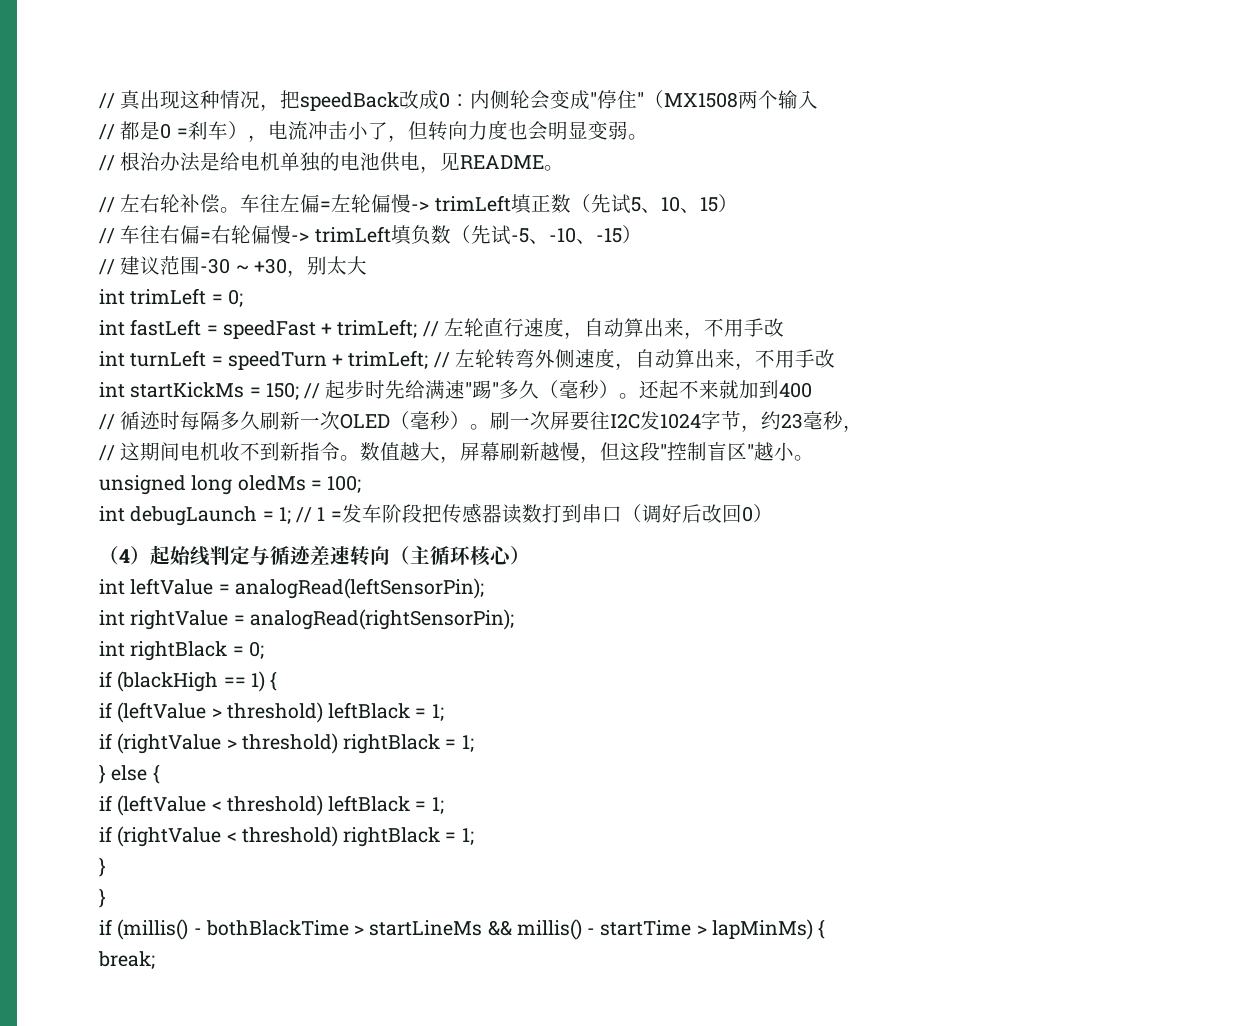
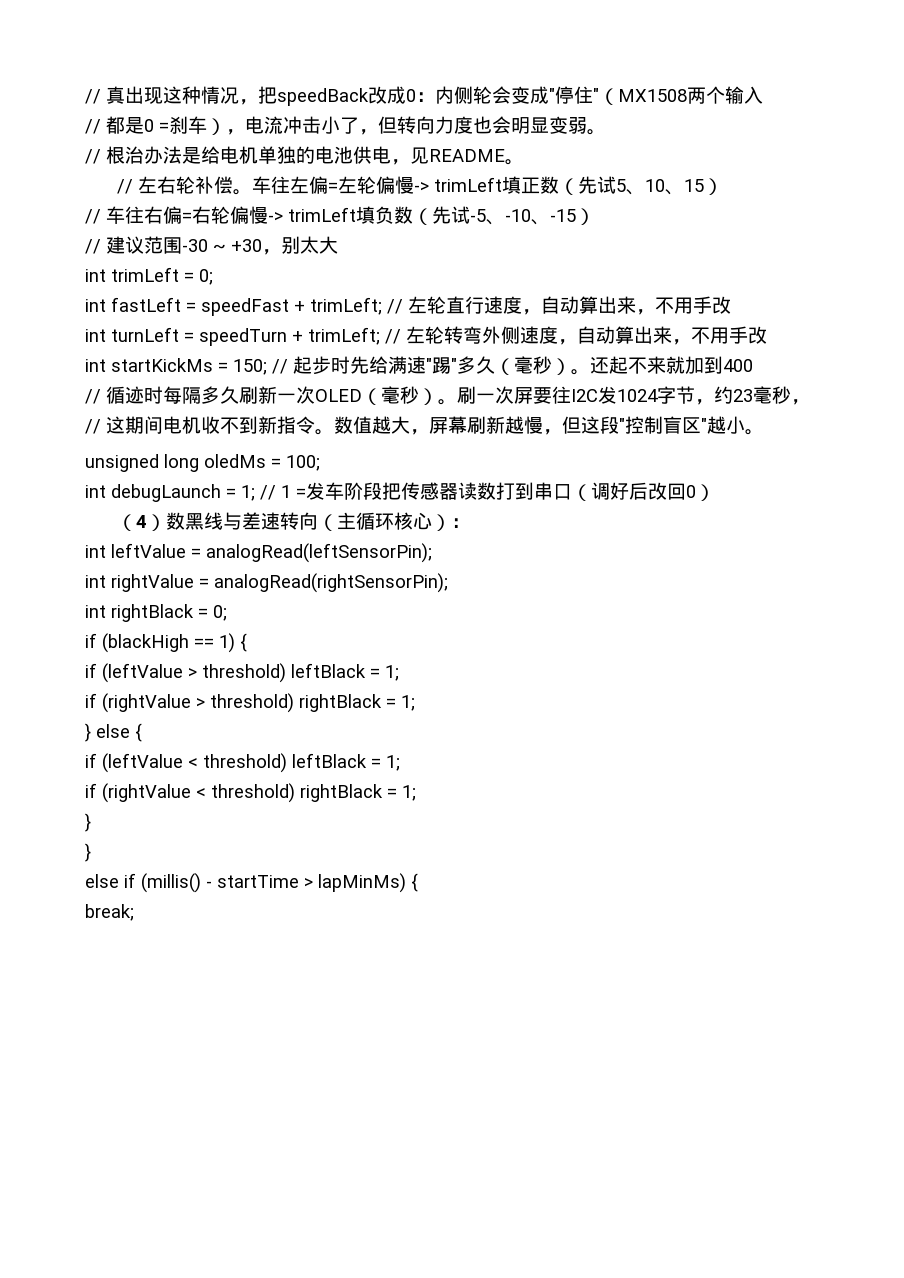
- （4）起始线判定与循迹差速转向（主循环核心）
+ （4）数黑线与差速转向（主循环核心）：
- if (millis() - bothBlackTime > startLineMs && millis() - startTime > lapMinMs) {
+ else if (millis() - startTime > lapMinMs) {

